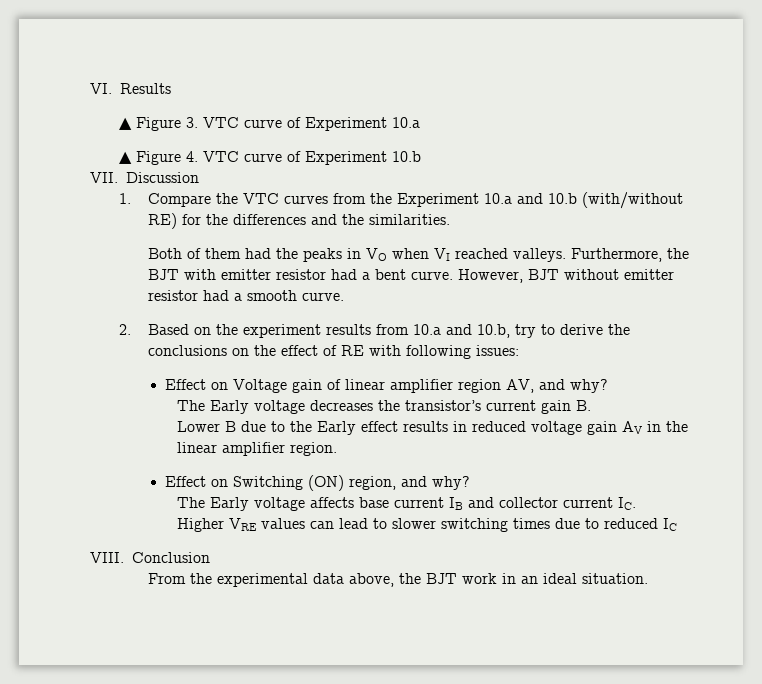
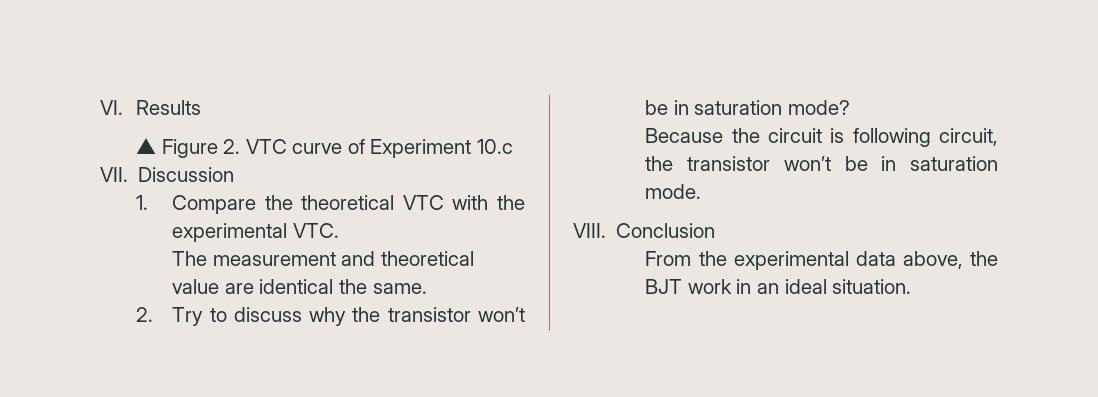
- ▲ Figure 3. VTC curve of Experiment 10.a
- ▲ Figure 4. VTC curve of Experiment 10.b
+ ▲ Figure 2. VTC curve of Experiment 10.c
- 1. Compare the VTC curves from the Experiment 10.a and 10.b (with/without RE) for the differences and the similarities.
- Both of them had the peaks in VO when VI reached valleys. Furthermore, the BJT with emitter resistor had a bent curve. However, BJT without emitter resistor had a smooth curve.
- 2. Based on the experiment results from 10.a and 10.b, try to derive the conclusions on the effect of RE with following issues:
- Effect on Voltage gain of linear amplifier region AV, and why?
- The Early voltage decreases the transistor’s current gain B.
- Lower B due to the Early effect results in reduced voltage gain AV in the linear amplifier region.
- Effect on Switching (ON) region, and why?
- The Early voltage affects base current IB and collector current IC.
- Higher VRE values can lead to slower switching times due to reduced IC
+ 1. Compare the theoretical VTC with the experimental VTC.
+ The measurement and theoretical value are identical the same.
+ 2. Try to discuss why the transistor won’t be in saturation mode?
+ Because the circuit is following circuit, the transistor won’t be in saturation mode.

